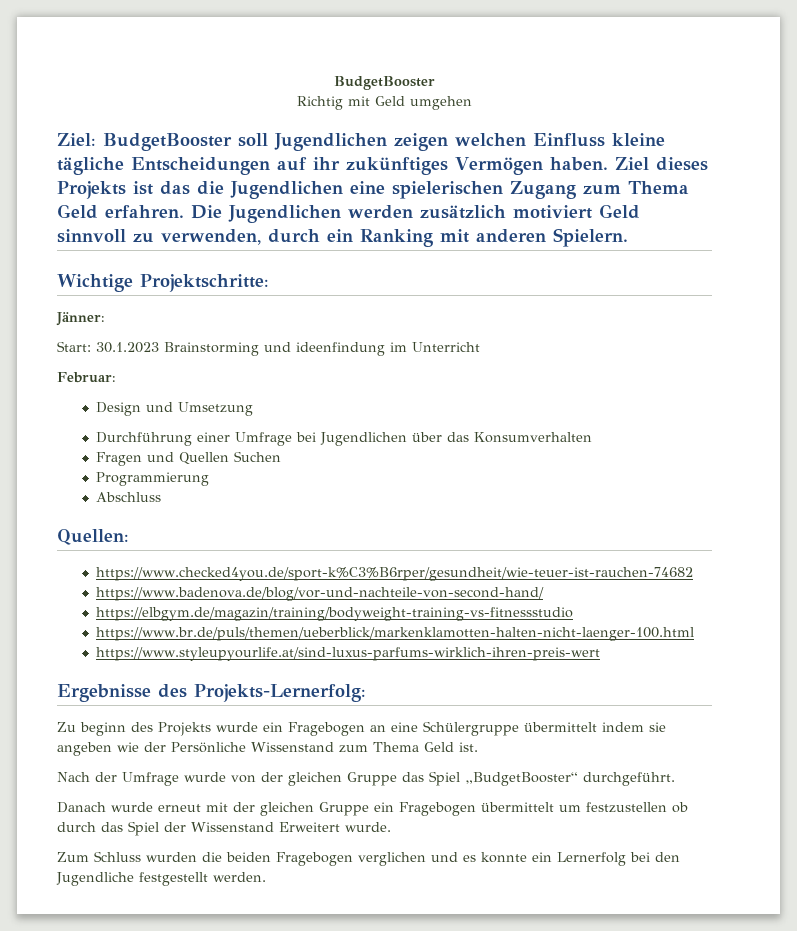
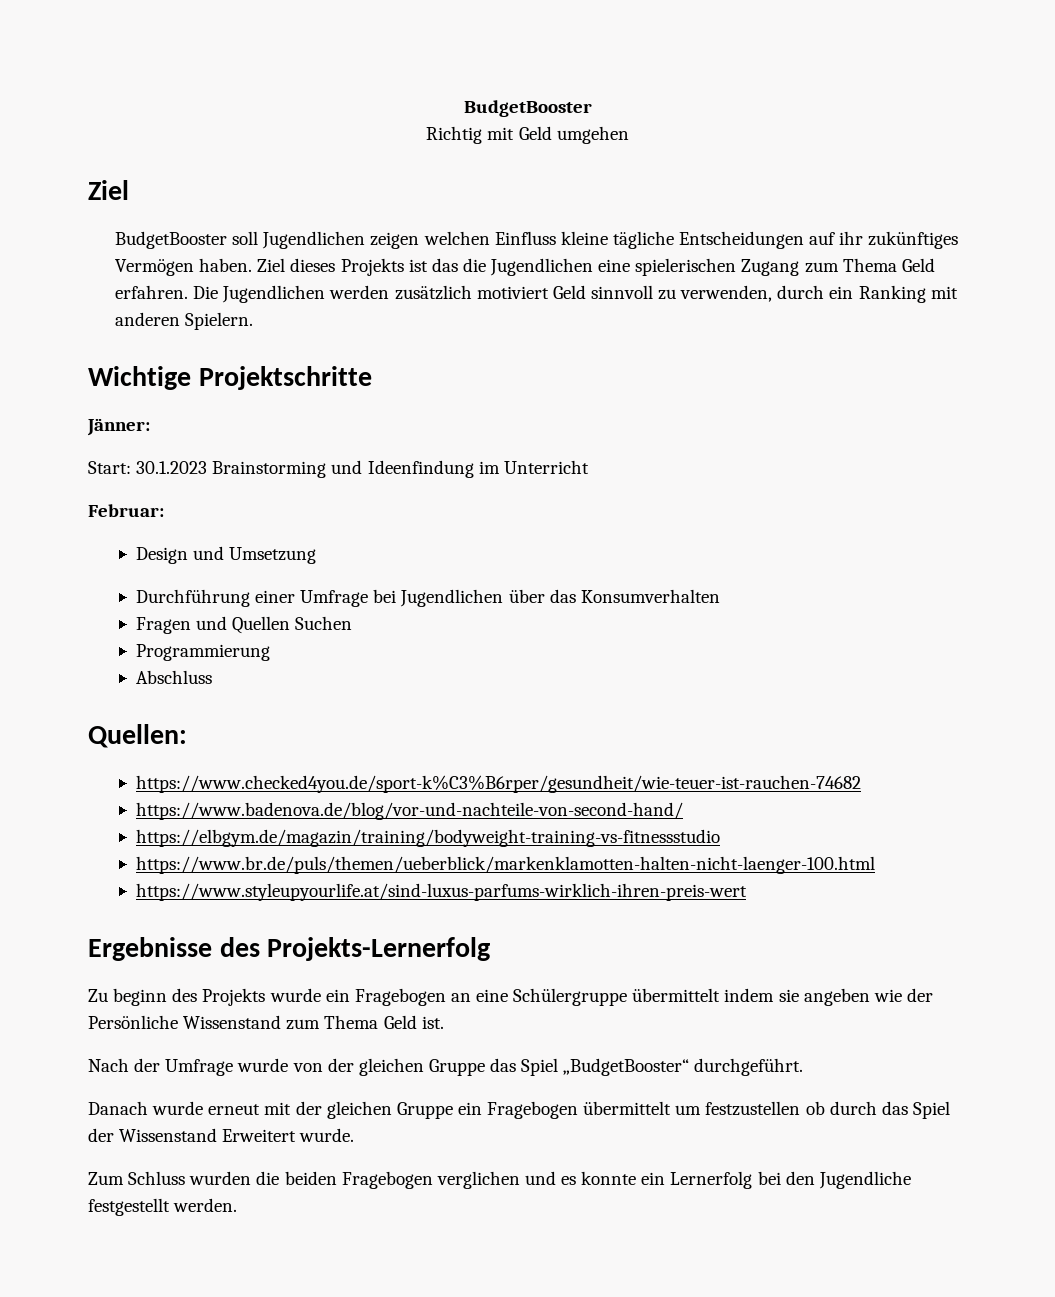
  Richtig mit Geld umgehen
- Ziel: BudgetBooster soll Jugendlichen zeigen welchen Einfluss kleine tägliche Entscheidungen auf ihr zukünftiges Vermögen haben.
+ Ziel
+ BudgetBooster soll Jugendlichen zeigen welchen Einfluss kleine tägliche Entscheidungen auf ihr zukünftiges Vermögen haben.
- Wichtige Projektschritte:
+ Wichtige Projektschritte
- Start: 30.1.2023 Brainstorming und ideenfindung im Unterricht
+ Start: 30.1.2023 Brainstorming und Ideenfindung im Unterricht
- Ergebnisse des Projekts-Lernerfolg:
+ Ergebnisse des Projekts-Lernerfolg

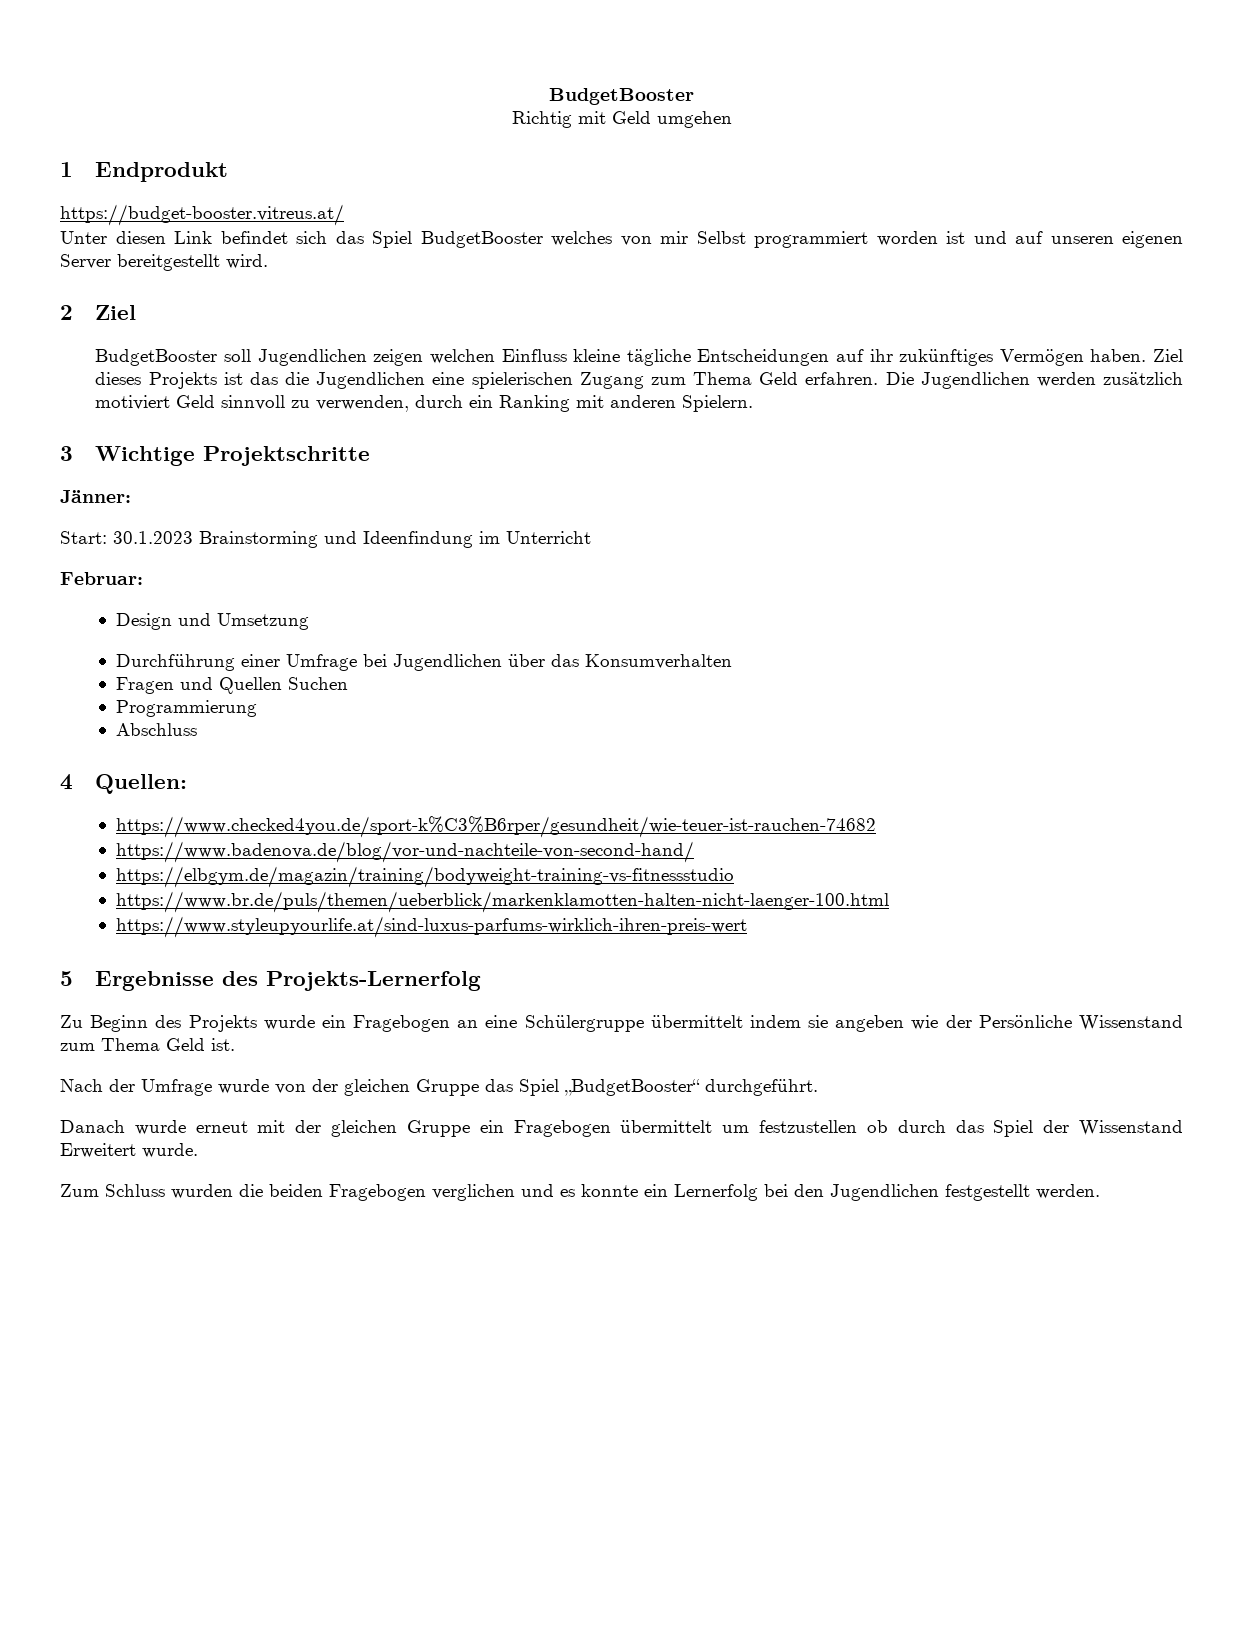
  Richtig mit Geld umgehen
- Ziel
+ 1 Endprodukt
+ https://budget-booster.vitreus.at/
+ Unter diesen Link befindet sich das Spiel BudgetBooster welches von mir Selbst programmiert worden ist und auf unseren eigenen Server bereitgestellt wird.
+ 2 Ziel
- Wichtige Projektschritte
+ 3 Wichtige Projektschritte
- Quellen:
+ 4 Quellen:
- Ergebnisse des Projekts-Lernerfolg
+ 5 Ergebnisse des Projekts-Lernerfolg
- Zu beginn des Projekts wurde ein Fragebogen an eine Schülergruppe übermittelt indem sie angeben wie der Persönliche Wissenstand zum Thema Geld ist.
+ Zu Beginn des Projekts wurde ein Fragebogen an eine Schülergruppe übermittelt indem sie angeben wie der Persönliche Wissenstand zum Thema Geld ist.
- Zum Schluss wurden die beiden Fragebogen verglichen und es konnte ein Lernerfolg bei den Jugendliche festgestellt werden.
+ Zum Schluss wurden die beiden Fragebogen verglichen und es konnte ein Lernerfolg bei den Jugendlichen festgestellt werden.

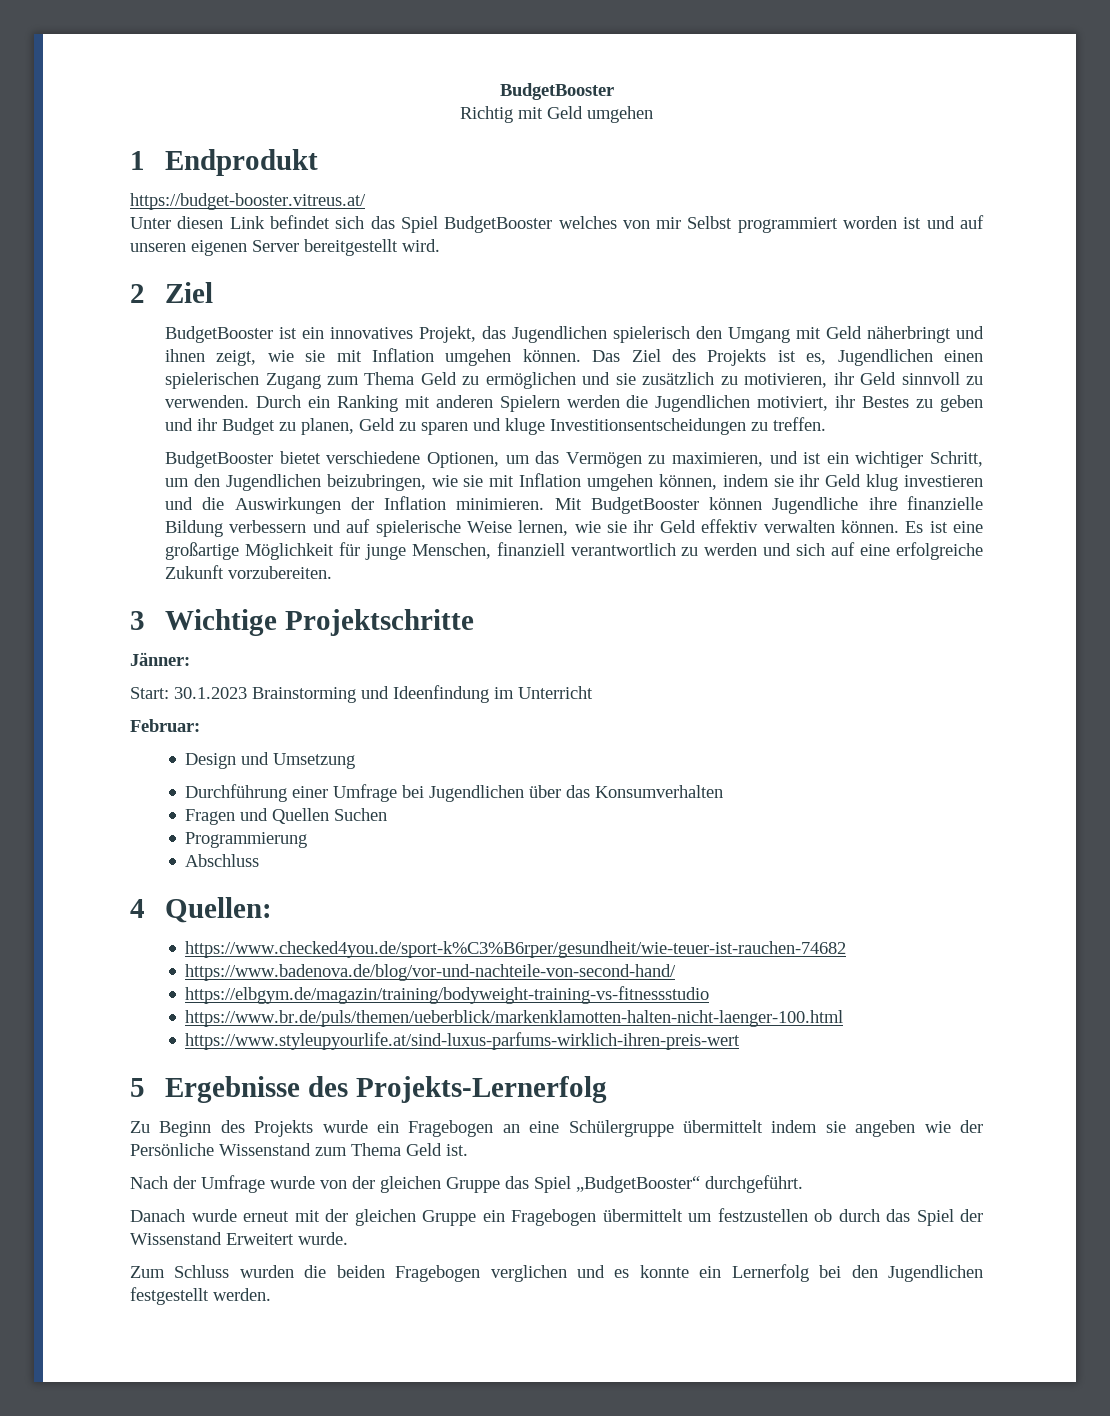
- BudgetBooster soll Jugendlichen zeigen welchen Einfluss kleine tägliche Entscheidungen auf ihr zukünftiges Vermögen haben. Ziel dieses Projekts ist das die Jugendlichen eine spielerischen Zugang zum Thema Geld erfahren. Die Jugendlichen werden zusätzlich motiviert Geld sinnvoll zu verwenden, durch ein Ranking mit anderen Spielern.
+ BudgetBooster ist ein innovatives Projekt, das Jugendlichen spielerisch den Umgang mit Geld näherbringt und ihnen zeigt, wie sie mit Inflation umgehen können. Das Ziel des Projekts ist es, Jugendlichen einen spielerischen Zugang zum Thema Geld zu ermöglichen und sie zusätzlich zu motivieren, ihr Geld sinnvoll zu verwenden. Durch ein Ranking mit anderen Spielern werden die Jugendlichen motiviert, ihr Bestes zu geben und ihr Budget zu planen, Geld zu sparen und kluge Investitionsentscheidungen zu treffen.
+ BudgetBooster bietet verschiedene Optionen, um das Vermögen zu maximieren, und ist ein wichtiger Schritt, um den Jugendlichen beizubringen, wie sie mit Inflation umgehen können, indem sie ihr Geld klug investieren und die Auswirkungen der Inflation minimieren. Mit BudgetBooster können Jugendliche ihre finanzielle Bildung verbessern und auf spielerische Weise lernen, wie sie ihr Geld effektiv verwalten können. Es ist eine großartige Möglichkeit für junge Menschen, finanziell verantwortlich zu werden und sich auf eine erfolgreiche Zukunft vorzubereiten.

